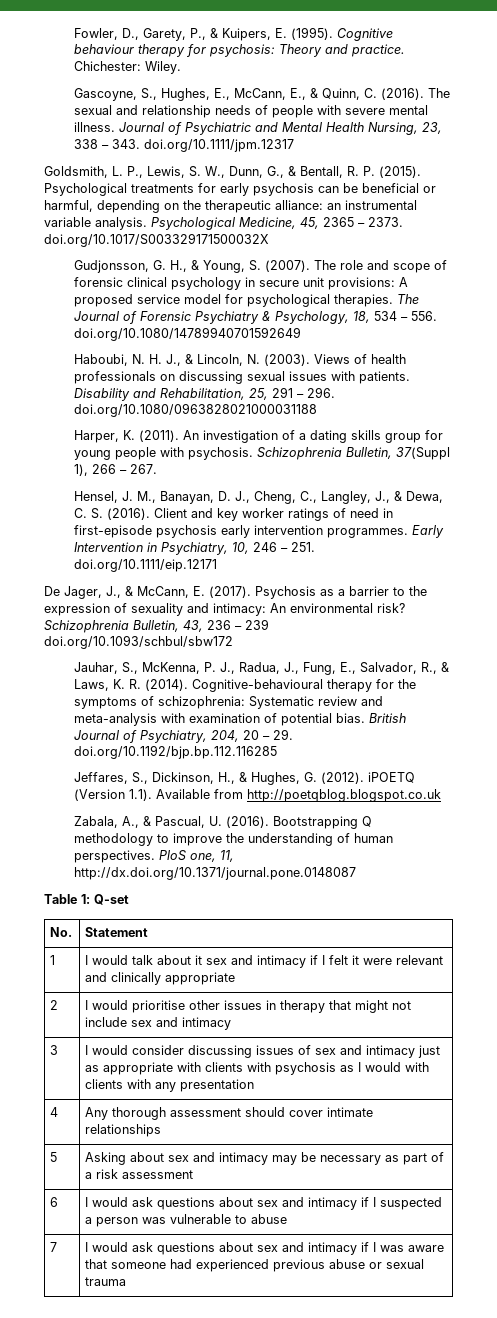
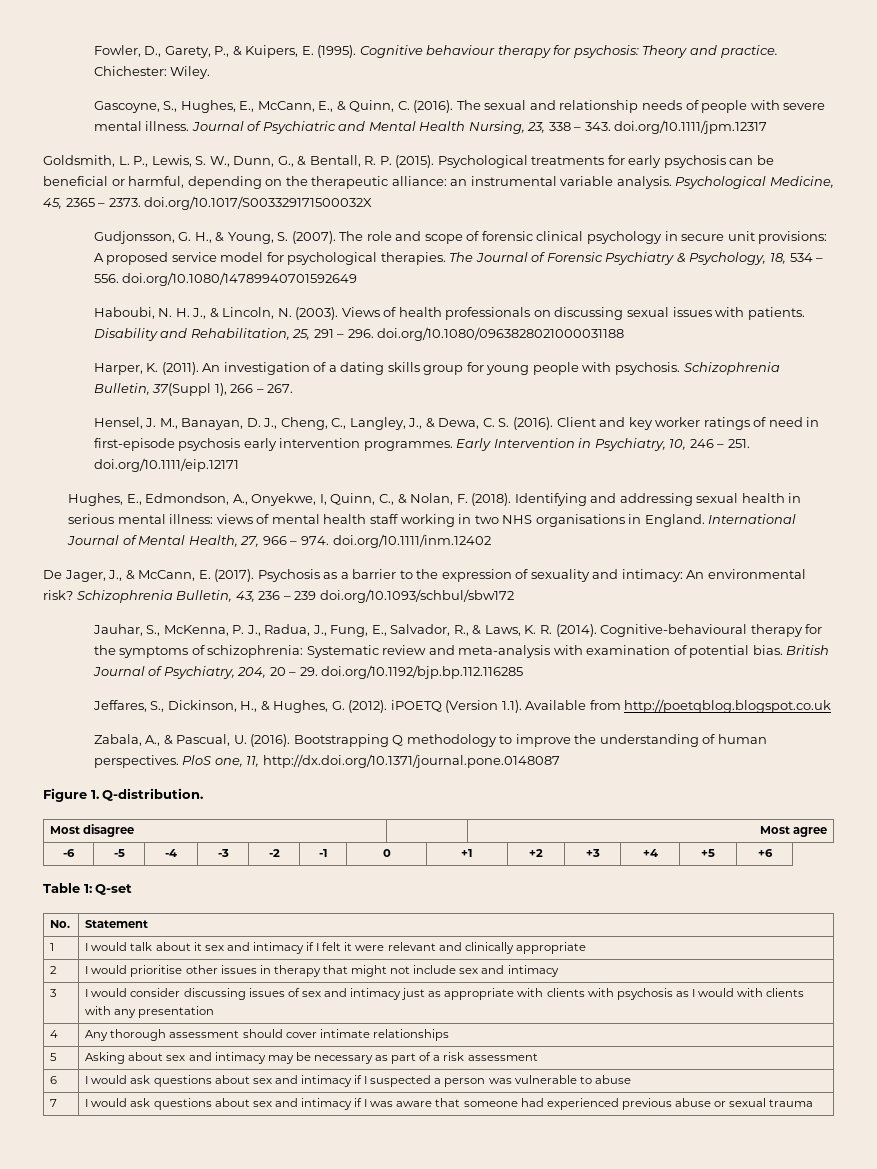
+ Hughes, E., Edmondson, A., Onyekwe, I, Quinn, C., & Nolan, F. (2018). Identifying and addressing sexual health in serious mental illness: views of mental health staff working in two NHS organisations in England. International Journal of Mental Health, 27, 966 – 974. doi.org/10.1111/inm.12402
+ Figure 1. Q-distribution.
+ Most disagree | | Most agree
+ -6 | -5 | -4 | -3 | -2 | -1 | 0 | +1 | +2 | +3 | +4 | +5 | +6

